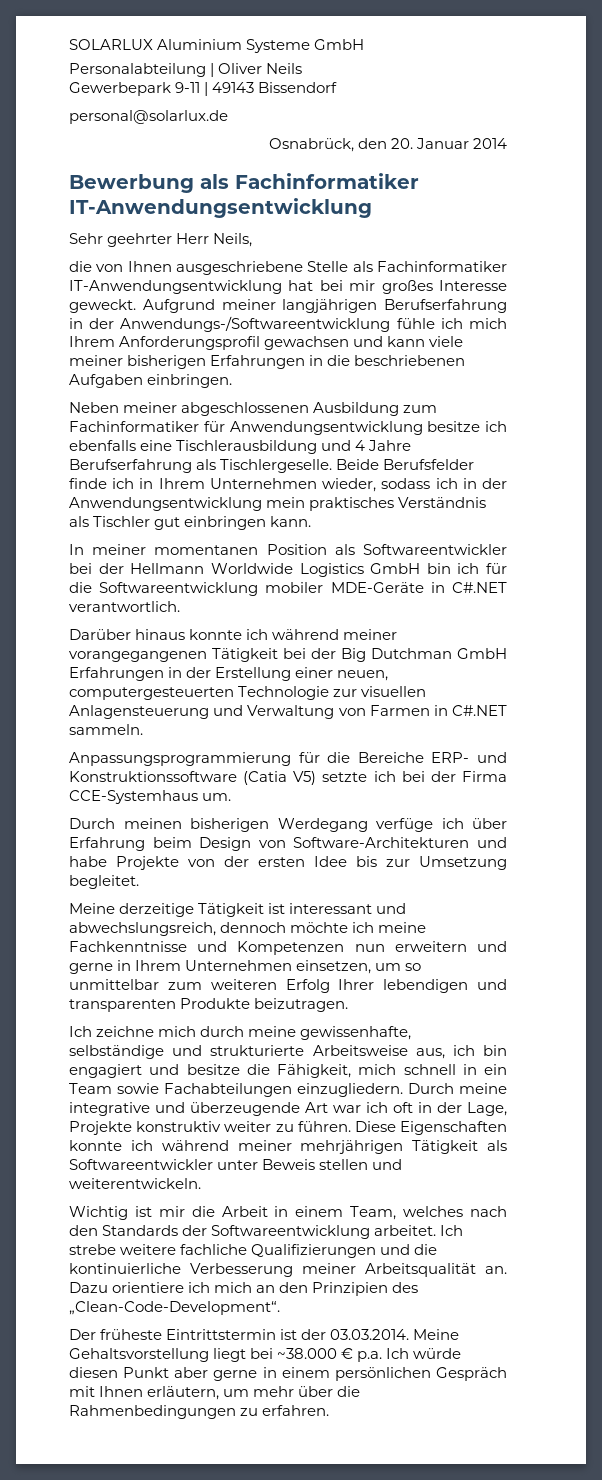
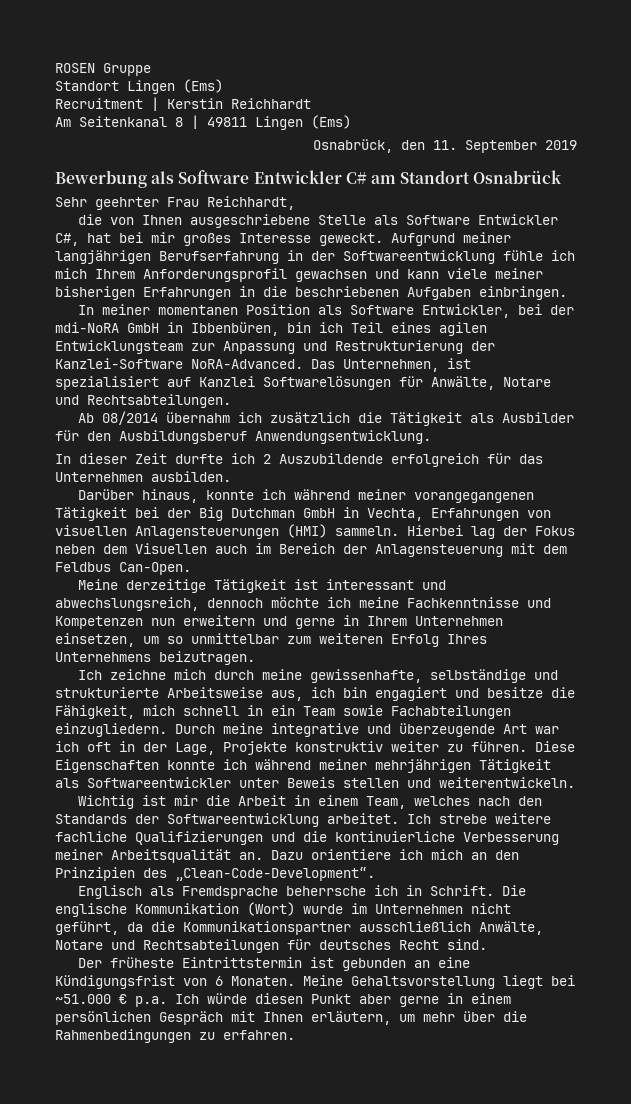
- SOLARLUX Aluminium Systeme GmbH
- Personalabteilung | Oliver Neils
- Gewerbepark 9-11 | 49143 Bissendorf
- personal@solarlux.de
+ ROSEN Gruppe
+ Standort Lingen (Ems)
+ Recruitment | Kerstin Reichhardt
+ Am Seitenkanal 8 | 49811 Lingen (Ems)
- Osnabrück, den 20. Januar 2014
+ Osnabrück, den 11. September 2019
- Bewerbung als Fachinformatiker IT-Anwendungsentwicklung
+ Bewerbung als Software Entwickler C# am Standort Osnabrück
- Sehr geehrter Herr Neils,
+ Sehr geehrter Frau Reichhardt,
- die von Ihnen ausgeschriebene Stelle als Fachinformatiker IT-Anwendungsentwicklung hat bei mir großes Interesse geweckt.
+ die von Ihnen ausgeschriebene Stelle als Software Entwickler C#, hat bei mir großes Interesse geweckt.
- Aufgrund meiner langjährigen Berufserfahrung in der Anwendungs-/Softwareentwicklung fühle ich mich Ihrem Anforderungsprofil gewachsen und kann viele meiner bisherigen Erfahrungen in die beschriebenen Aufgaben einbringen.
+ Aufgrund meiner langjährigen Berufserfahrung in der Softwareentwicklung fühle ich mich Ihrem Anforderungsprofil gewachsen und kann viele meiner bisherigen Erfahrungen in die beschriebenen Aufgaben einbringen.
- Neben meiner abgeschlossenen Ausbildung zum Fachinformatiker für Anwendungsentwicklung besitze ich ebenfalls eine Tischlerausbildung und 4 Jahre Berufserfahrung als Tischlergeselle. Beide Berufsfelder finde ich in Ihrem Unternehmen wieder, sodass ich in der Anwendungsentwicklung mein praktisches Verständnis als Tischler gut einbringen kann.
- In meiner momentanen Position als Softwareentwickler bei der Hellmann Worldwide Logistics GmbH bin ich für die Softwareentwicklung mobiler MDE-Geräte in C#.NET verantwortlich.
+ In meiner momentanen Position als Software Entwickler, bei der mdi-NoRA GmbH in Ibbenbüren, bin ich Teil eines agilen Entwicklungsteam zur Anpassung und Restrukturierung der Kanzlei-Software NoRA-Advanced. Das Unternehmen, ist spezialisiert auf Kanzlei Softwarelösungen für Anwälte, Notare und Rechtsabteilungen.
+ Ab 08/2014 übernahm ich zusätzlich die Tätigkeit als Ausbilder für den Ausbildungsberuf Anwendungsentwicklung.
+ In dieser Zeit durfte ich 2 Auszubildende erfolgreich für das Unternehmen ausbilden.
- Darüber hinaus konnte ich während meiner vorangegangenen Tätigkeit bei der Big Dutchman GmbH Erfahrungen in der Erstellung einer neuen, computergesteuerten Technologie zur visuellen Anlagensteuerung und Verwaltung von Farmen in C#.NET sammeln.
- Anpassungsprogrammierung für die Bereiche ERP- und Konstruktionssoftware (Catia V5) setzte ich bei der Firma CCE-Systemhaus um.
- Durch meinen bisherigen Werdegang verfüge ich über Erfahrung beim Design von Software-Architekturen und habe Projekte von der ersten Idee bis zur Umsetzung begleitet.
+ Darüber hinaus, konnte ich während meiner vorangegangenen Tätigkeit bei der Big Dutchman GmbH in Vechta, Erfahrungen von visuellen Anlagensteuerungen (HMI) sammeln. Hierbei lag der Fokus neben dem Visuellen auch im Bereich der Anlagensteuerung mit dem Feldbus Can-Open.
- Meine derzeitige Tätigkeit ist interessant und abwechslungsreich, dennoch möchte ich meine Fachkenntnisse und Kompetenzen nun erweitern und gerne in Ihrem Unternehmen einsetzen, um so unmittelbar zum weiteren Erfolg Ihrer lebendigen und transparenten Produkte beizutragen.
+ Meine derzeitige Tätigkeit ist interessant und abwechslungsreich, dennoch möchte ich meine Fachkenntnisse und Kompetenzen nun erweitern und gerne in Ihrem Unternehmen einsetzen, um so unmittelbar zum weiteren Erfolg Ihres Unternehmens beizutragen.
- Der früheste Eintrittstermin ist der 03.03.2014. Meine Gehaltsvorstellung liegt bei ~38.000 € p.a. Ich würde diesen Punkt aber gerne in einem persönlichen Gespräch mit Ihnen erläutern, um mehr über die Rahmenbedingungen zu erfahren.
+ Englisch als Fremdsprache beherrsche ich in Schrift. Die englische Kommunikation (Wort) wurde im Unternehmen nicht geführt, da die Kommunikationspartner ausschließlich Anwälte, Notare und Rechtsabteilungen für deutsches Recht sind.
+ Der früheste Eintrittstermin ist gebunden an eine Kündigungsfrist von 6 Monaten. Meine Gehaltsvorstellung liegt bei ~51.000 € p.a. Ich würde diesen Punkt aber gerne in einem persönlichen Gespräch mit Ihnen erläutern, um mehr über die Rahmenbedingungen zu erfahren.

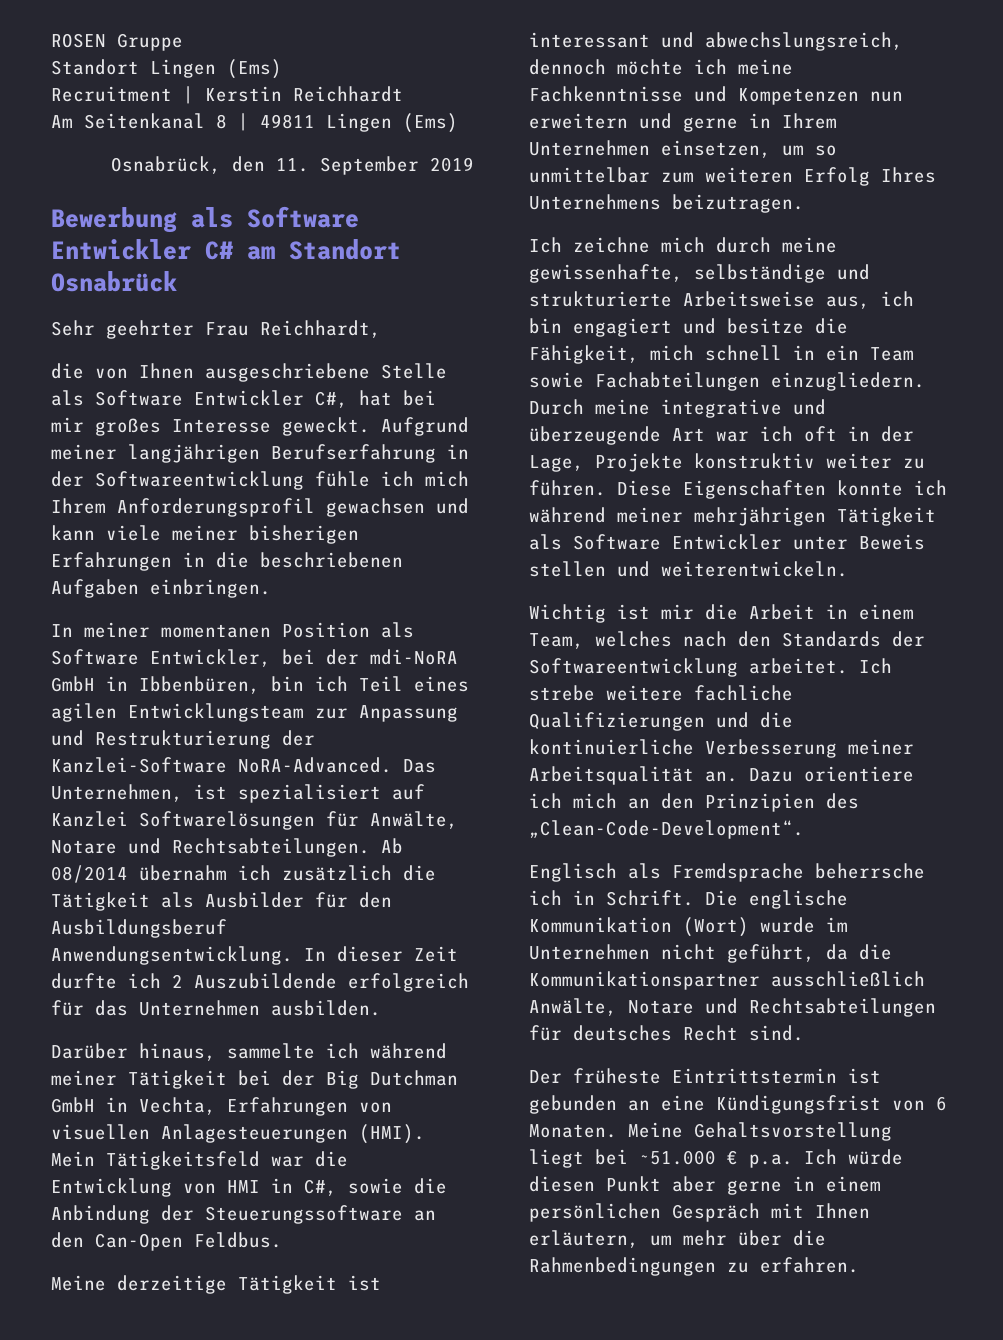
- Das Unternehmen, ist spezialisiert auf Kanzlei Softwarelösungen für Anwälte, Notare und Rechtsabteilungen.
- Ab 08/2014 übernahm ich zusätzlich die Tätigkeit als Ausbilder für den Ausbildungsberuf Anwendungsentwicklung.
- In dieser Zeit durfte ich 2 Auszubildende erfolgreich für das Unternehmen ausbilden.
+ Das Unternehmen, ist spezialisiert auf Kanzlei Softwarelösungen für Anwälte, Notare und Rechtsabteilungen. Ab 08/2014 übernahm ich zusätzlich die Tätigkeit als Ausbilder für den Ausbildungsberuf Anwendungsentwicklung. In dieser Zeit durfte ich 2 Auszubildende erfolgreich für das Unternehmen ausbilden.
- Darüber hinaus, konnte ich während meiner vorangegangenen Tätigkeit bei der Big Dutchman GmbH in Vechta, Erfahrungen von visuellen Anlagensteuerungen (HMI) sammeln. Hierbei lag der Fokus neben dem Visuellen auch im Bereich der Anlagensteuerung mit dem Feldbus Can-Open.
+ Darüber hinaus, sammelte ich während meiner Tätigkeit bei der Big Dutchman GmbH in Vechta, Erfahrungen von visuellen Anlagesteuerungen (HMI). Mein Tätigkeitsfeld war die Entwicklung von HMI in C#, sowie die Anbindung der Steuerungssoftware an den Can-Open Feldbus.
- Diese Eigenschaften konnte ich während meiner mehrjährigen Tätigkeit als Softwareentwickler unter Beweis stellen und weiterentwickeln.
+ Diese Eigenschaften konnte ich während meiner mehrjährigen Tätigkeit als Software Entwickler unter Beweis stellen und weiterentwickeln.

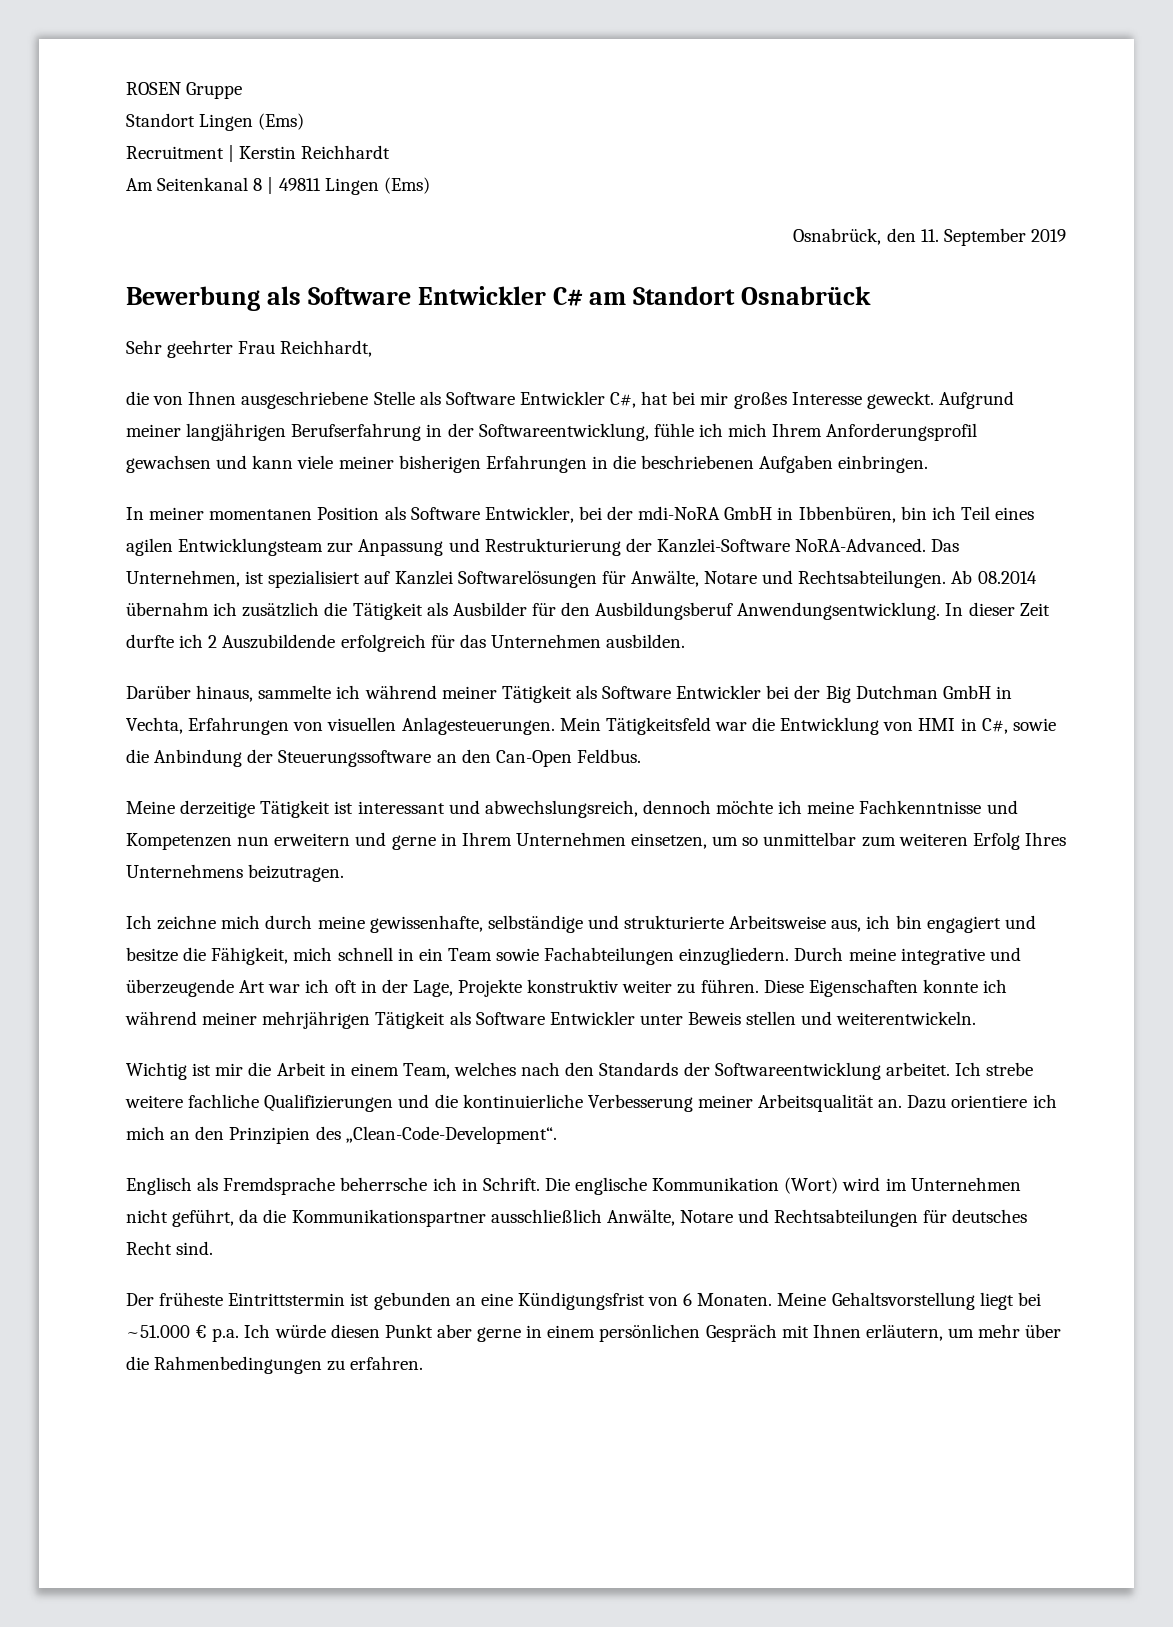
- Aufgrund meiner langjährigen Berufserfahrung in der Softwareentwicklung fühle ich mich Ihrem Anforderungsprofil gewachsen und kann viele meiner bisherigen Erfahrungen in die beschriebenen Aufgaben einbringen.
+ Aufgrund meiner langjährigen Berufserfahrung in der Softwareentwicklung, fühle ich mich Ihrem Anforderungsprofil gewachsen und kann viele meiner bisherigen Erfahrungen in die beschriebenen Aufgaben einbringen.
- Ab 08/2014 übernahm ich zusätzlich die Tätigkeit als Ausbilder für den Ausbildungsberuf Anwendungsentwicklung.
+ Ab 08.2014 übernahm ich zusätzlich die Tätigkeit als Ausbilder für den Ausbildungsberuf Anwendungsentwicklung.
- Darüber hinaus, sammelte ich während meiner Tätigkeit bei der Big Dutchman GmbH in Vechta, Erfahrungen von visuellen Anlagesteuerungen (HMI).
+ Darüber hinaus, sammelte ich während meiner Tätigkeit als Software Entwickler bei der Big Dutchman GmbH in Vechta, Erfahrungen von visuellen Anlagesteuerungen.
- Die englische Kommunikation (Wort) wurde im Unternehmen nicht geführt, da die Kommunikationspartner ausschließlich Anwälte, Notare und Rechtsabteilungen für deutsches Recht sind.
+ Die englische Kommunikation (Wort) wird im Unternehmen nicht geführt, da die Kommunikationspartner ausschließlich Anwälte, Notare und Rechtsabteilungen für deutsches Recht sind.

